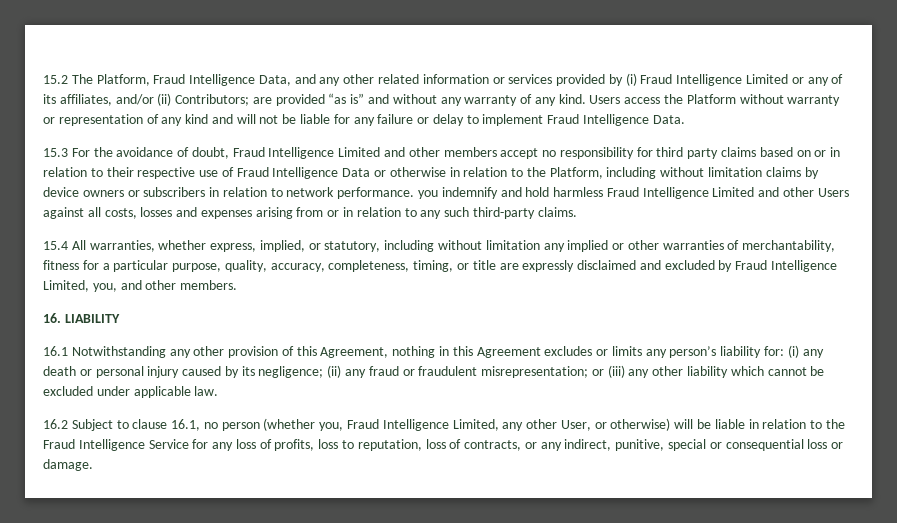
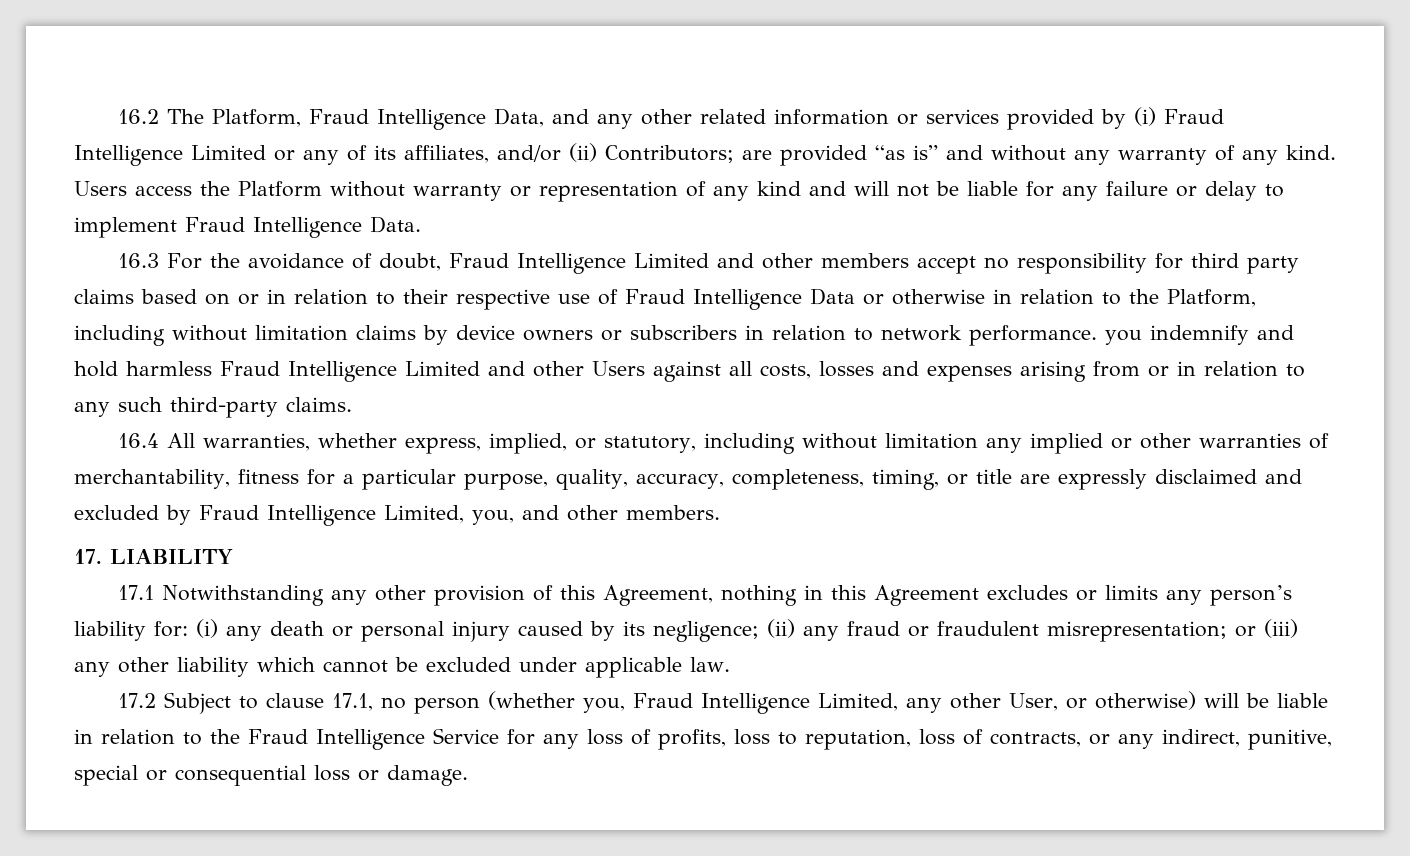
- 15.2 The Platform, Fraud Intelligence Data, and any other related information or services provided by (i) Fraud Intelligence Limited or any of its affiliates, and/or (ii) Contributors; are provided “as is” and without any warranty of any kind.
+ 16.2 The Platform, Fraud Intelligence Data, and any other related information or services provided by (i) Fraud Intelligence Limited or any of its affiliates, and/or (ii) Contributors; are provided “as is” and without any warranty of any kind.
- 15.3 For the avoidance of doubt, Fraud Intelligence Limited and other members accept no responsibility for third party claims based on or in relation to their respective use of Fraud Intelligence Data or otherwise in relation to the Platform, including without limitation claims by device owners or subscribers in relation to network performance. you indemnify and hold harmless Fraud Intelligence Limited and other Users against all costs, losses and expenses arising from or in relation to any such third-party claims.
+ 16.3 For the avoidance of doubt, Fraud Intelligence Limited and other members accept no responsibility for third party claims based on or in relation to their respective use of Fraud Intelligence Data or otherwise in relation to the Platform, including without limitation claims by device owners or subscribers in relation to network performance. you indemnify and hold harmless Fraud Intelligence Limited and other Users against all costs, losses and expenses arising from or in relation to any such third-party claims.
- 15.4 All warranties, whether express, implied, or statutory, including without limitation any implied or other warranties of merchantability, fitness for a particular purpose, quality, accuracy, completeness, timing, or title are expressly disclaimed and excluded by Fraud Intelligence Limited, you, and other members.
+ 16.4 All warranties, whether express, implied, or statutory, including without limitation any implied or other warranties of merchantability, fitness for a particular purpose, quality, accuracy, completeness, timing, or title are expressly disclaimed and excluded by Fraud Intelligence Limited, you, and other members.
- 16. LIABILITY
+ 17. LIABILITY
- 16.1 Notwithstanding any other provision of this Agreement, nothing in this Agreement excludes or limits any person’s liability for: (i) any death or personal injury caused by its negligence; (ii) any fraud or fraudulent misrepresentation; or (iii) any other liability which cannot be excluded under applicable law.
+ 17.1 Notwithstanding any other provision of this Agreement, nothing in this Agreement excludes or limits any person’s liability for: (i) any death or personal injury caused by its negligence; (ii) any fraud or fraudulent misrepresentation; or (iii) any other liability which cannot be excluded under applicable law.
- 16.2 Subject to clause 16.1, no person (whether you, Fraud Intelligence Limited, any other User, or otherwise) will be liable in relation to the Fraud Intelligence Service for any loss of profits, loss to reputation, loss of contracts, or any indirect, punitive, special or consequential loss or damage.
+ 17.2 Subject to clause 17.1, no person (whether you, Fraud Intelligence Limited, any other User, or otherwise) will be liable in relation to the Fraud Intelligence Service for any loss of profits, loss to reputation, loss of contracts, or any indirect, punitive, special or consequential loss or damage.

